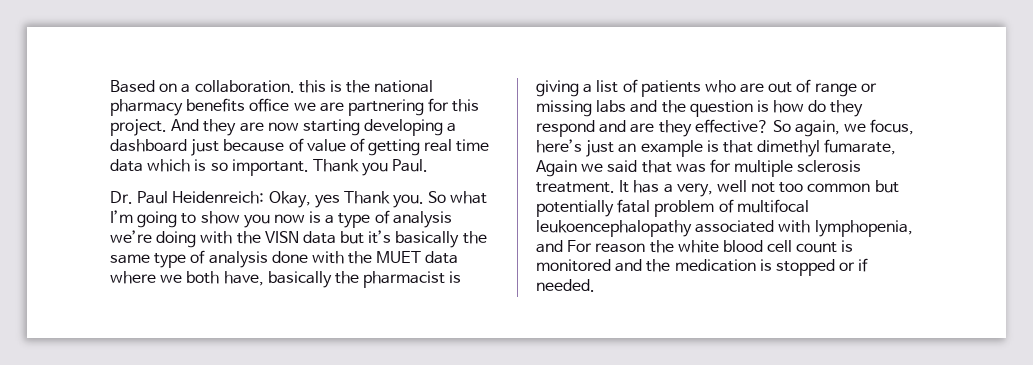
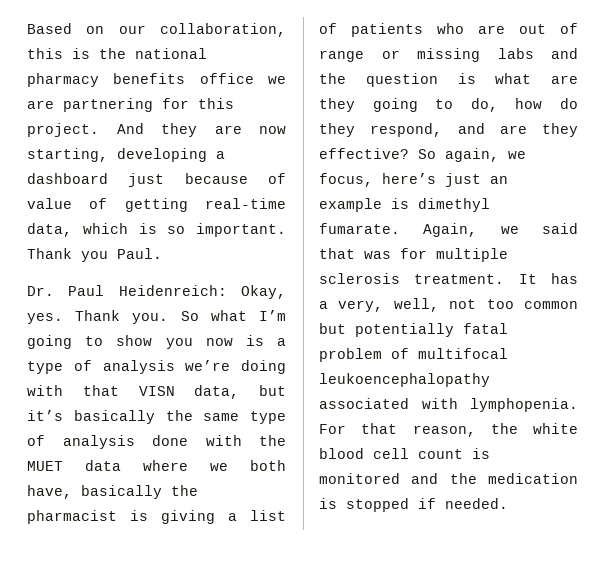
- Based on a collaboration. this is the national pharmacy benefits office we are partnering for this project.
+ Based on our collaboration, this is the national pharmacy benefits office we are partnering for this project.
- And they are now starting developing a dashboard just because of value of getting real time data which is so important.
+ And they are now starting, developing a dashboard just because of value of getting real-time data, which is so important.
- Dr. Paul Heidenreich: Okay, yes Thank you.
+ Dr. Paul Heidenreich: Okay, yes. Thank you.
- So what I’m going to show you now is a type of analysis we’re doing with the VISN data but it’s basically the same type of analysis done with the MUET data where we both have, basically the pharmacist is giving a list of patients who are out of range or missing labs and the question is how do they respond and are they effective?
+ So what I’m going to show you now is a type of analysis we’re doing with that VISN data, but it’s basically the same type of analysis done with the MUET data where we both have, basically the pharmacist is giving a list of patients who are out of range or missing labs and the question is what are they going to do, how do they respond, and are they effective?
- So again, we focus, here’s just an example is that dimethyl fumarate, Again we said that was for multiple sclerosis treatment.
+ So again, we focus, here’s just an example is dimethyl fumarate. Again, we said that was for multiple sclerosis treatment.
- It has a very, well not too common but potentially fatal problem of multifocal leukoencephalopathy associated with lymphopenia, and For reason the white blood cell count is monitored and the medication is stopped or if needed.
+ It has a very, well, not too common but potentially fatal problem of multifocal leukoencephalopathy associated with lymphopenia. For that reason, the white blood cell count is monitored and the medication is stopped if needed.

